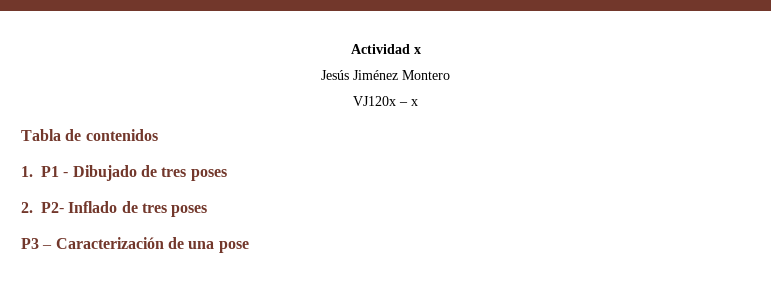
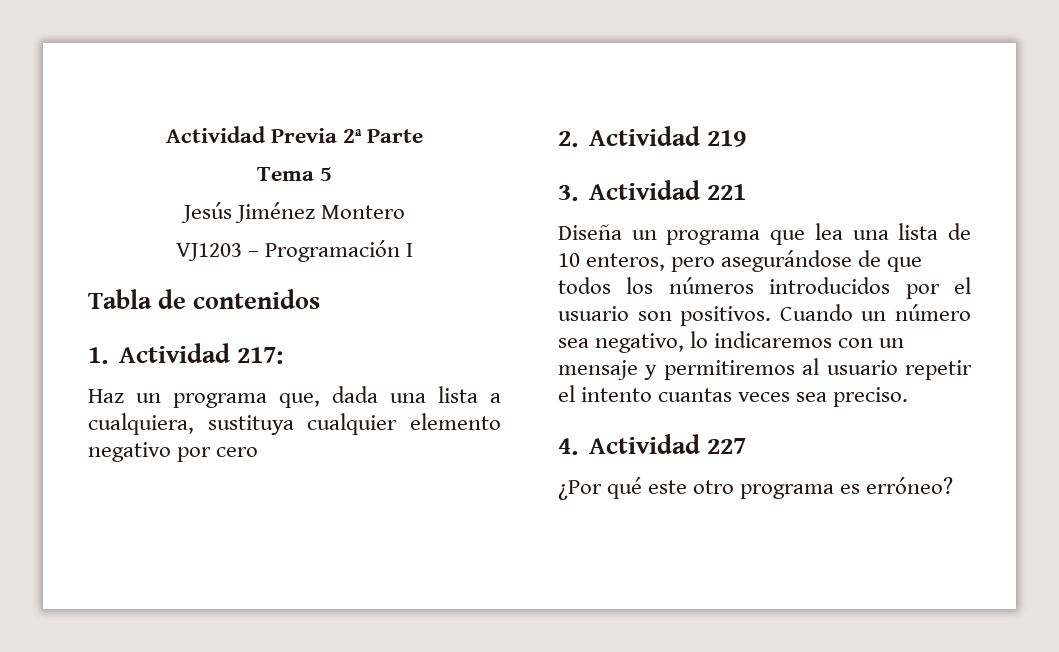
- Actividad x
+ Actividad Previa 2ª Parte
+ Tema 5
- VJ120x – x
+ VJ1203 – Programación I
- 1. P1 - Dibujado de tres poses
- 2. P2- Inflado de tres poses
- P3 – Caracterización de una pose
+ 1. Actividad 217:
+ Haz un programa que, dada una lista a cualquiera, sustituya cualquier elemento negativo por cero
+ 2. Actividad 219
+ 3. Actividad 221
+ Diseña un programa que lea una lista de 10 enteros, pero asegurándose de que todos los números introducidos por el usuario son positivos. Cuando un número sea negativo, lo indicaremos con un mensaje y permitiremos al usuario repetir el intento cuantas veces sea preciso.
+ 4. Actividad 227
+ ¿Por qué este otro programa es erróneo?

